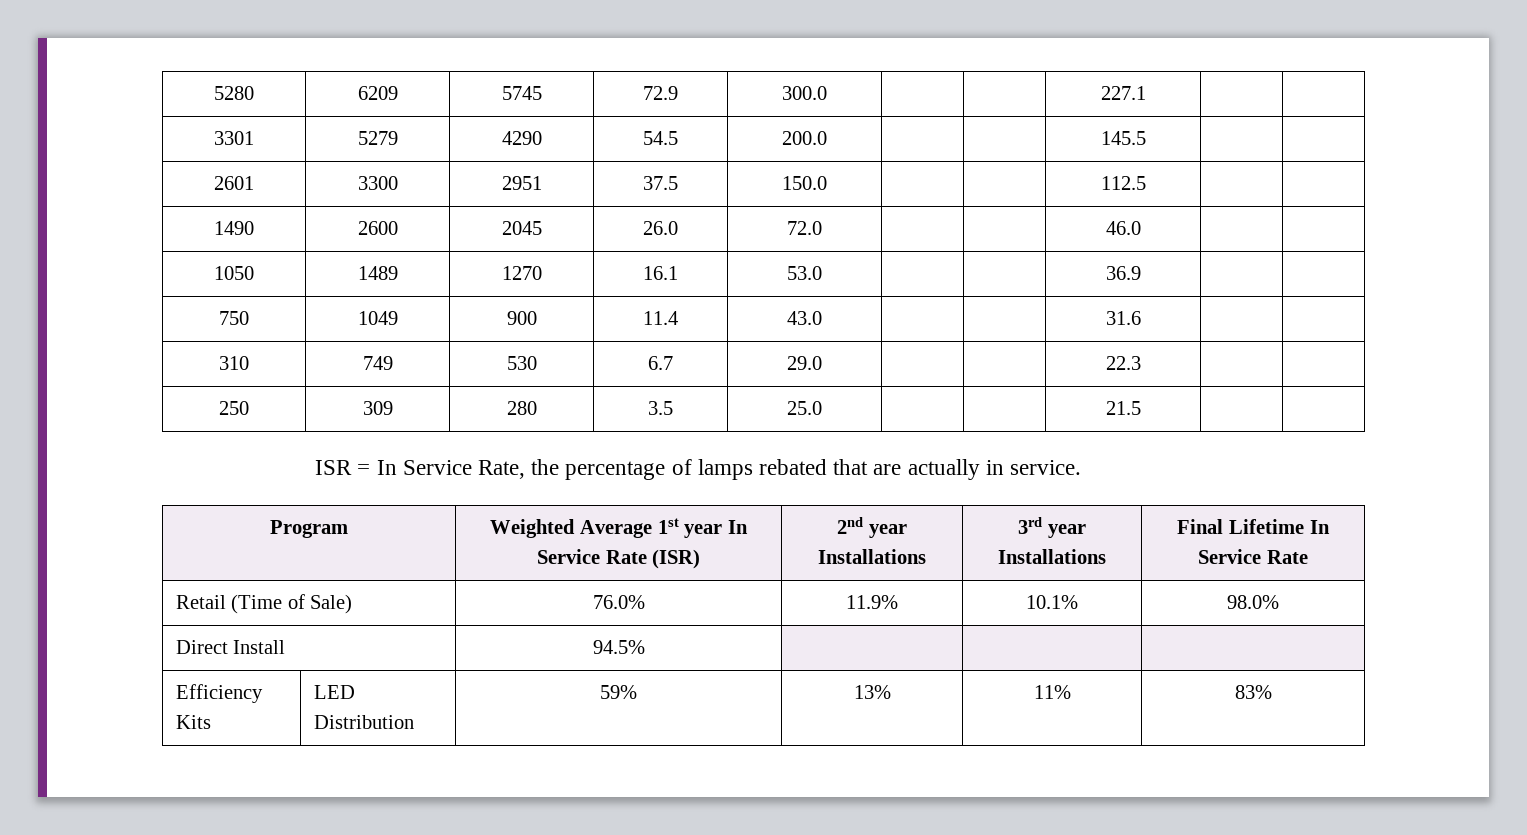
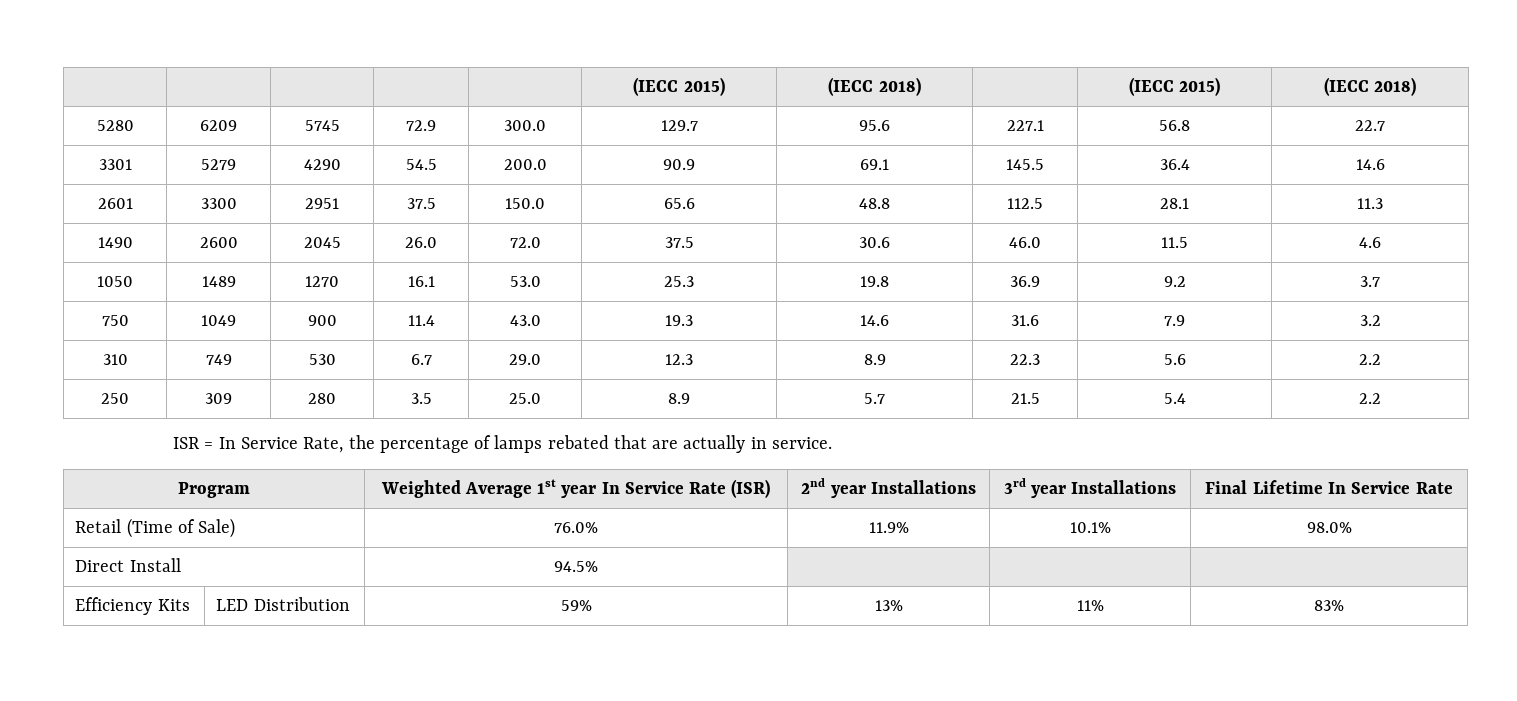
+ | | | | | (IECC 2015) | (IECC 2018) | | (IECC 2015) | (IECC 2018)
- 5280 | 6209 | 5745 | 72.9 | 300.0 | | | 227.1 | |
+ 5280 | 6209 | 5745 | 72.9 | 300.0 | 129.7 | 95.6 | 227.1 | 56.8 | 22.7
- 3301 | 5279 | 4290 | 54.5 | 200.0 | | | 145.5 | |
+ 3301 | 5279 | 4290 | 54.5 | 200.0 | 90.9 | 69.1 | 145.5 | 36.4 | 14.6
- 2601 | 3300 | 2951 | 37.5 | 150.0 | | | 112.5 | |
+ 2601 | 3300 | 2951 | 37.5 | 150.0 | 65.6 | 48.8 | 112.5 | 28.1 | 11.3
- 1490 | 2600 | 2045 | 26.0 | 72.0 | | | 46.0 | |
+ 1490 | 2600 | 2045 | 26.0 | 72.0 | 37.5 | 30.6 | 46.0 | 11.5 | 4.6
- 1050 | 1489 | 1270 | 16.1 | 53.0 | | | 36.9 | |
+ 1050 | 1489 | 1270 | 16.1 | 53.0 | 25.3 | 19.8 | 36.9 | 9.2 | 3.7
- 750 | 1049 | 900 | 11.4 | 43.0 | | | 31.6 | |
+ 750 | 1049 | 900 | 11.4 | 43.0 | 19.3 | 14.6 | 31.6 | 7.9 | 3.2
- 310 | 749 | 530 | 6.7 | 29.0 | | | 22.3 | |
+ 310 | 749 | 530 | 6.7 | 29.0 | 12.3 | 8.9 | 22.3 | 5.6 | 2.2
- 250 | 309 | 280 | 3.5 | 25.0 | | | 21.5 | |
+ 250 | 309 | 280 | 3.5 | 25.0 | 8.9 | 5.7 | 21.5 | 5.4 | 2.2

